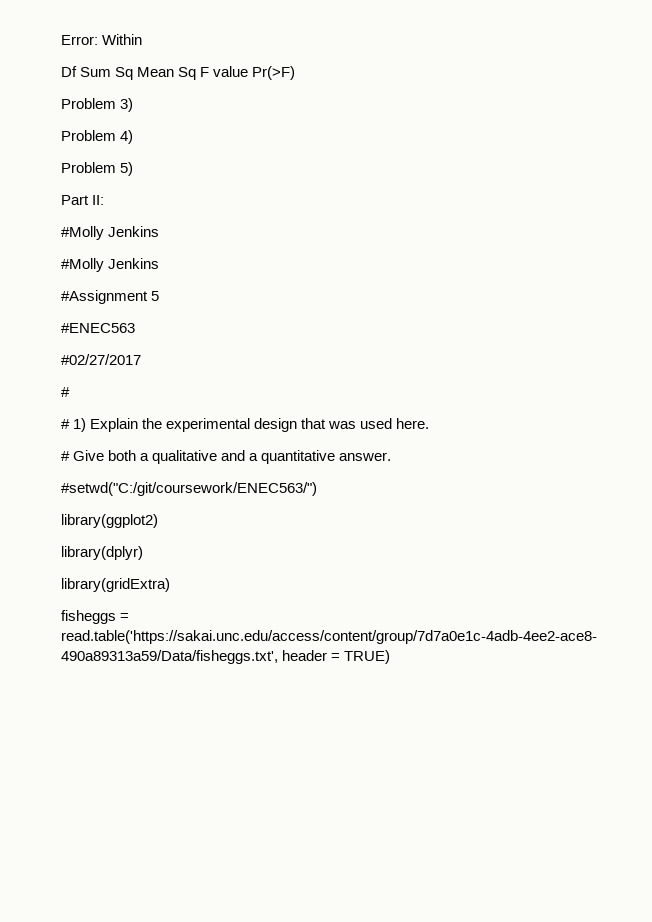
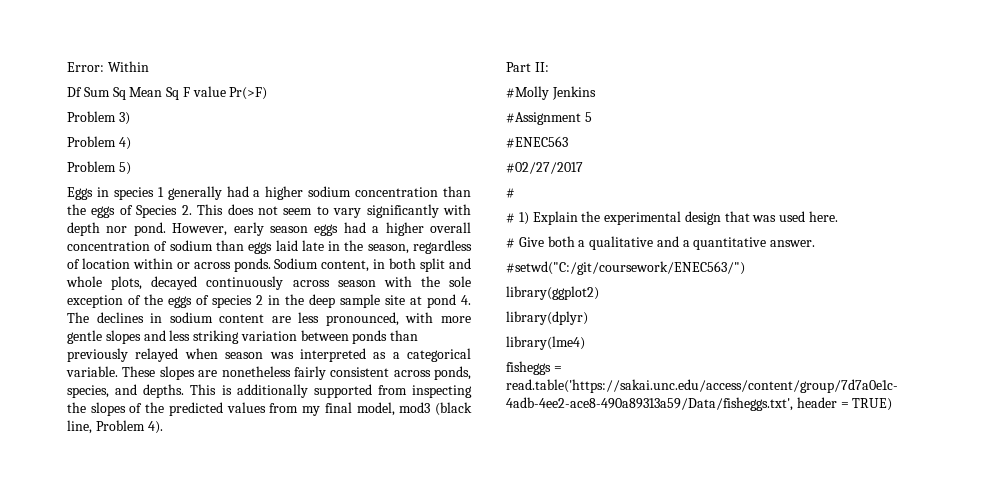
+ Eggs in species 1 generally had a higher sodium concentration than the eggs of Species 2. This does not seem to vary significantly with depth nor pond. However, early season eggs had a higher overall concentration of sodium than eggs laid late in the season, regardless of location within or across ponds. Sodium content, in both split and whole plots, decayed continuously across season with the sole exception of the eggs of species 2 in the deep sample site at pond 4. The declines in sodium content are less pronounced, with more gentle slopes and less striking variation between ponds than previously relayed when season was interpreted as a categorical variable. These slopes are nonetheless fairly consistent across ponds, species, and depths. This is additionally supported from inspecting the slopes of the predicted values from my final model, mod3 (black line, Problem 4).
  Part II:
- #Molly Jenkins
- library(gridExtra)
+ library(lme4)

